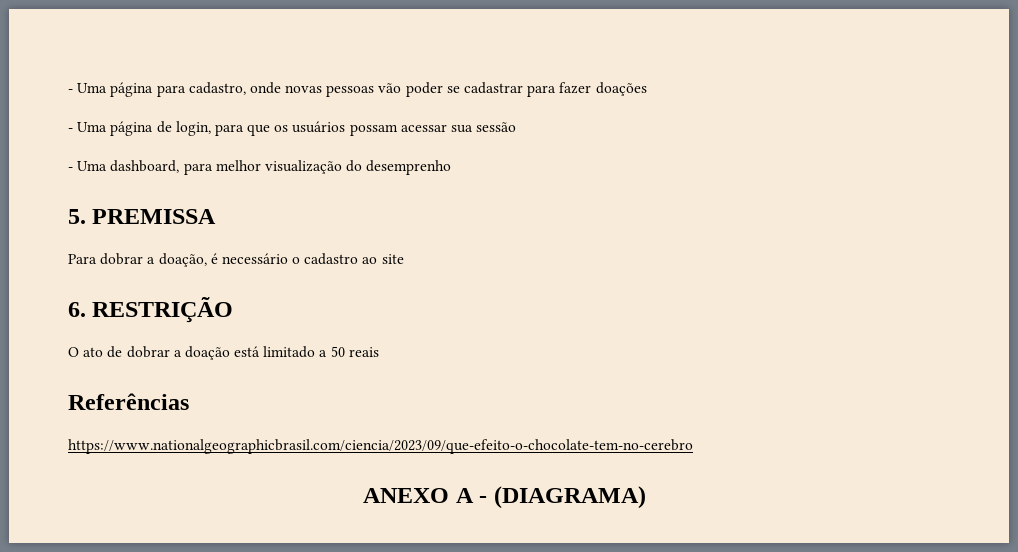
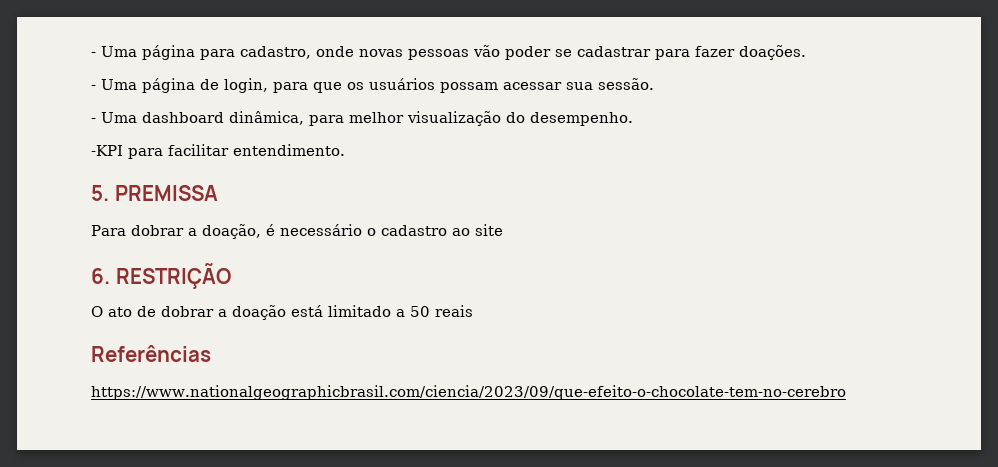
- - Uma página para cadastro, onde novas pessoas vão poder se cadastrar para fazer doações
+ - Uma página para cadastro, onde novas pessoas vão poder se cadastrar para fazer doações.
- - Uma página de login, para que os usuários possam acessar sua sessão
- - Uma dashboard, para melhor visualização do desemprenho
+ - Uma página de login, para que os usuários possam acessar sua sessão.
+ - Uma dashboard dinâmica, para melhor visualização do desempenho.
+ -KPI para facilitar entendimento.
- ANEXO A - (DIAGRAMA)

